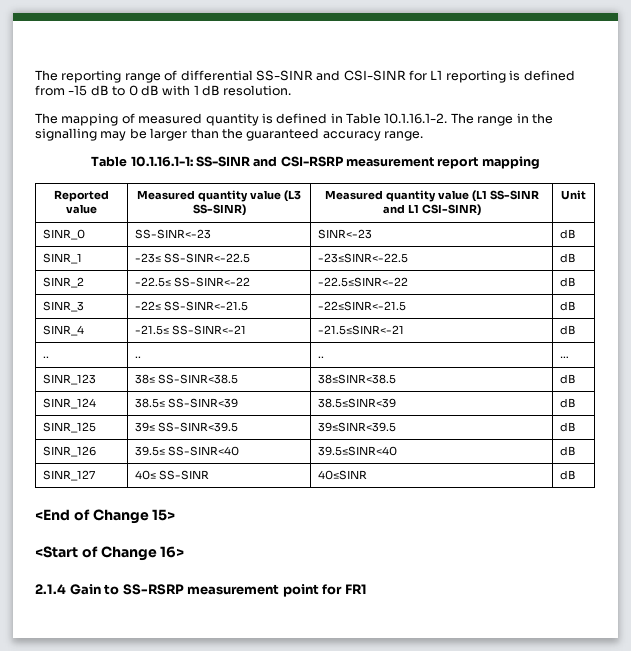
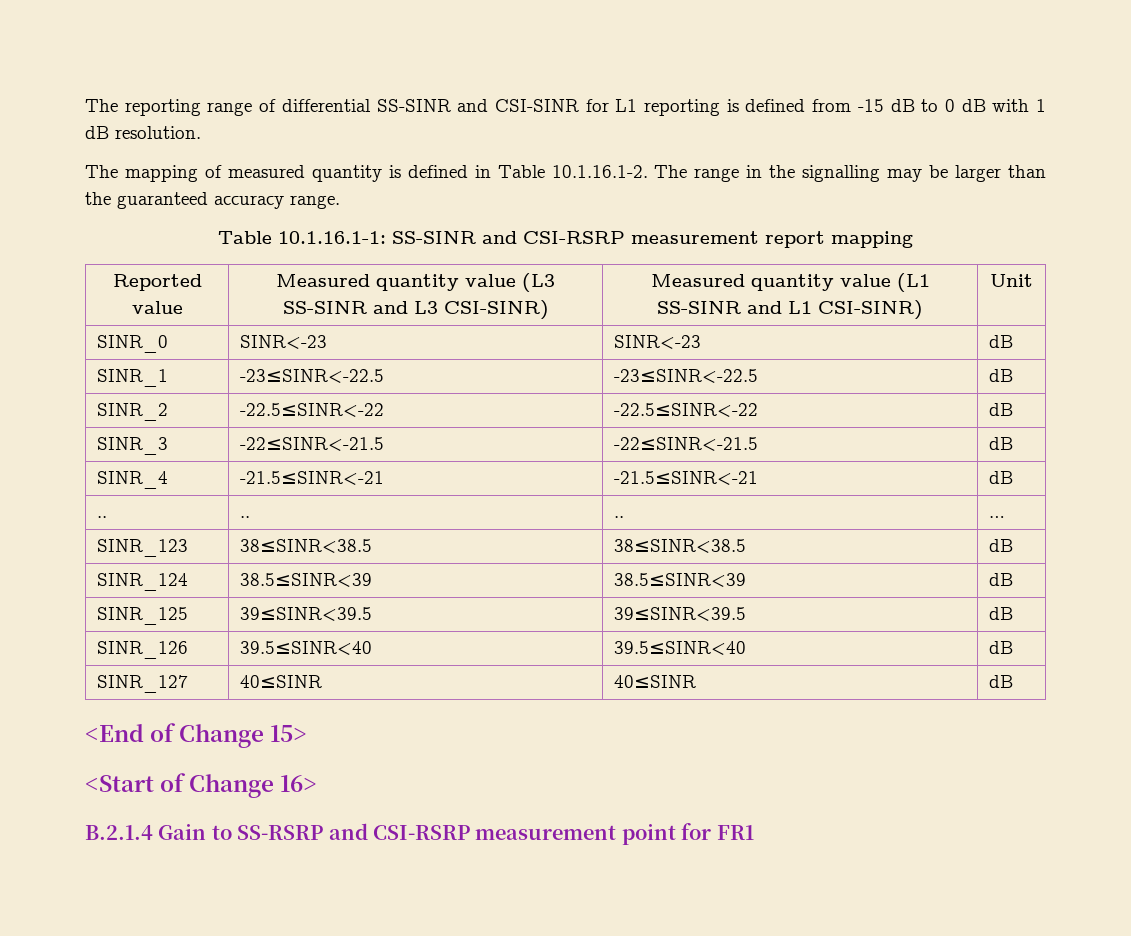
- Reported value | Measured quantity value (L3 SS-SINR) | Measured quantity value (L1 SS-SINR and L1 CSI-SINR) | Unit
+ Reported value | Measured quantity value (L3 SS-SINR and L3 CSI-SINR) | Measured quantity value (L1 SS-SINR and L1 CSI-SINR) | Unit
- SINR_0 | SS-SINR<-23 | SINR<-23 | dB
+ SINR_0 | SINR<-23 | SINR<-23 | dB
- SINR_1 | -23≤ SS-SINR<-22.5 | -23≤SINR<-22.5 | dB
+ SINR_1 | -23≤SINR<-22.5 | -23≤SINR<-22.5 | dB
- SINR_2 | -22.5≤ SS-SINR<-22 | -22.5≤SINR<-22 | dB
+ SINR_2 | -22.5≤SINR<-22 | -22.5≤SINR<-22 | dB
- SINR_3 | -22≤ SS-SINR<-21.5 | -22≤SINR<-21.5 | dB
+ SINR_3 | -22≤SINR<-21.5 | -22≤SINR<-21.5 | dB
- SINR_4 | -21.5≤ SS-SINR<-21 | -21.5≤SINR<-21 | dB
+ SINR_4 | -21.5≤SINR<-21 | -21.5≤SINR<-21 | dB
- SINR_123 | 38≤ SS-SINR<38.5 | 38≤SINR<38.5 | dB
+ SINR_123 | 38≤SINR<38.5 | 38≤SINR<38.5 | dB
- SINR_124 | 38.5≤ SS-SINR<39 | 38.5≤SINR<39 | dB
+ SINR_124 | 38.5≤SINR<39 | 38.5≤SINR<39 | dB
- SINR_125 | 39≤ SS-SINR<39.5 | 39≤SINR<39.5 | dB
+ SINR_125 | 39≤SINR<39.5 | 39≤SINR<39.5 | dB
- SINR_126 | 39.5≤ SS-SINR<40 | 39.5≤SINR<40 | dB
+ SINR_126 | 39.5≤SINR<40 | 39.5≤SINR<40 | dB
- SINR_127 | 40≤ SS-SINR | 40≤SINR | dB
+ SINR_127 | 40≤SINR | 40≤SINR | dB
- 2.1.4 Gain to SS-RSRP measurement point for FR1
+ B.2.1.4 Gain to SS-RSRP and CSI-RSRP measurement point for FR1

